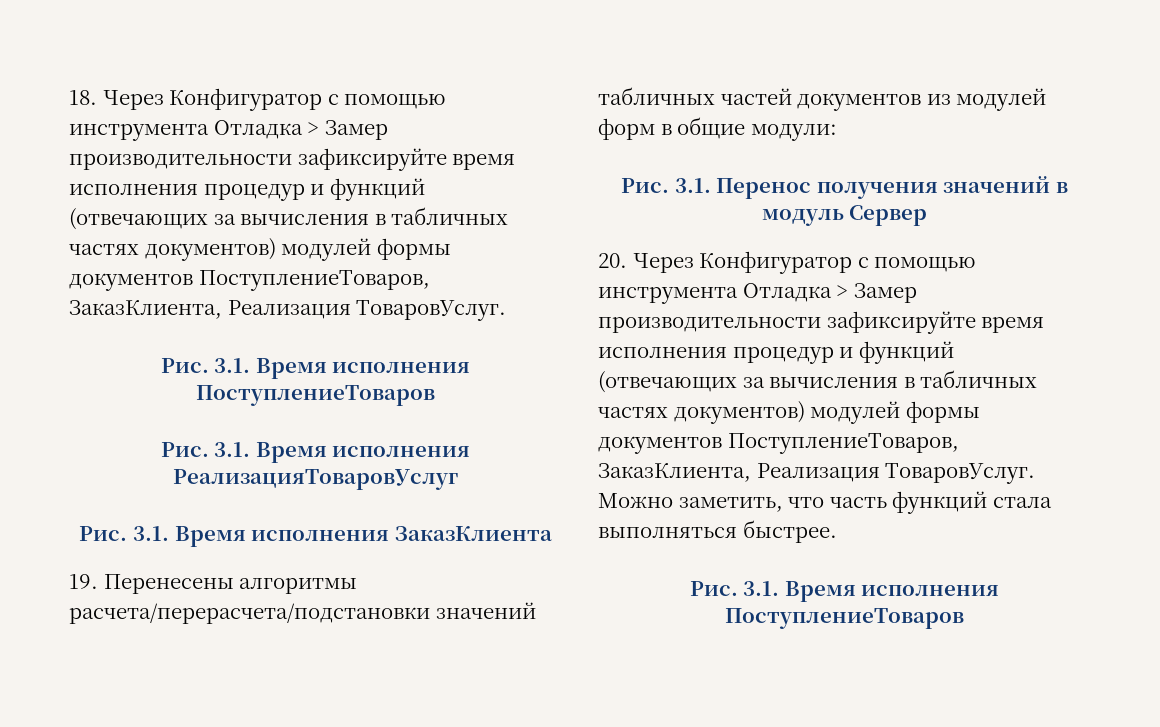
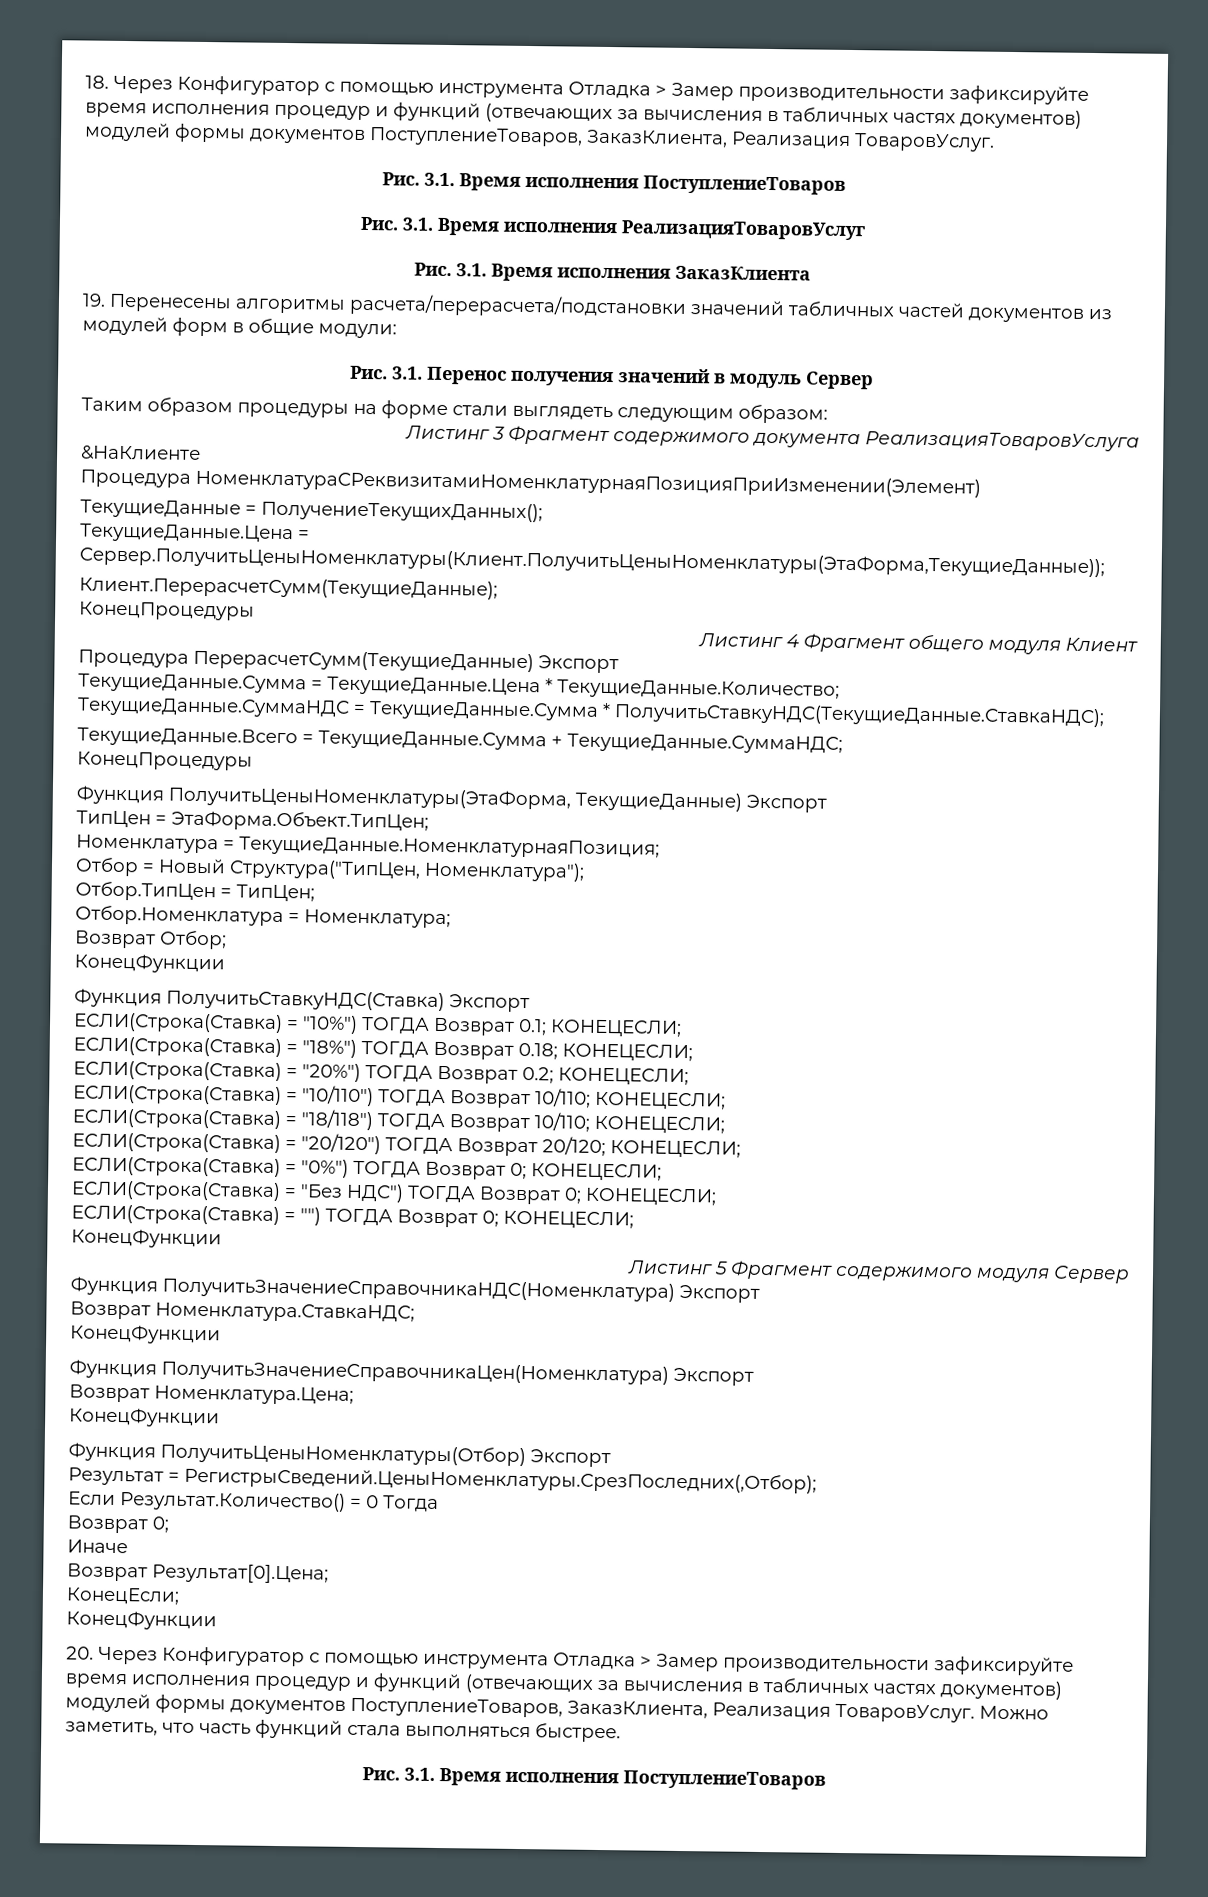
+ Таким образом процедуры на форме стали выглядеть следующим образом:
+ Листинг 3 Фрагмент содержимого документа РеализацияТоваровУслуга
+ &НаКлиенте
+ Процедура НоменклатураСРеквизитамиНоменклатурнаяПозицияПриИзменении(Элемент)
+ ТекущиеДанные = ПолучениеТекущихДанных();
+ ТекущиеДанные.Цена = Сервер.ПолучитьЦеныНоменклатуры(Клиент.ПолучитьЦеныНоменклатуры(ЭтаФорма,ТекущиеДанные));
+ Клиент.ПерерасчетСумм(ТекущиеДанные);
+ КонецПроцедуры
+ Листинг 4 Фрагмент общего модуля Клиент
+ Процедура ПерерасчетСумм(ТекущиеДанные) Экспорт
+ ТекущиеДанные.Сумма = ТекущиеДанные.Цена * ТекущиеДанные.Количество;
+ ТекущиеДанные.СуммаНДС = ТекущиеДанные.Сумма * ПолучитьСтавкуНДС(ТекущиеДанные.СтавкаНДС);
+ ТекущиеДанные.Всего = ТекущиеДанные.Сумма + ТекущиеДанные.СуммаНДС;
+ КонецПроцедуры
+ Функция ПолучитьЦеныНоменклатуры(ЭтаФорма, ТекущиеДанные) Экспорт
+ ТипЦен = ЭтаФорма.Объект.ТипЦен;
+ Номенклатура = ТекущиеДанные.НоменклатурнаяПозиция;
+ Отбор = Новый Структура("ТипЦен, Номенклатура");
+ Отбор.ТипЦен = ТипЦен;
+ Отбор.Номенклатура = Номенклатура;
+ Возврат Отбор;
+ КонецФункции
+ Функция ПолучитьСтавкуНДС(Ставка) Экспорт
+ ЕСЛИ(Строка(Ставка) = "10%") ТОГДА Возврат 0.1; КОНЕЦЕСЛИ;
+ ЕСЛИ(Строка(Ставка) = "18%") ТОГДА Возврат 0.18; КОНЕЦЕСЛИ;
+ ЕСЛИ(Строка(Ставка) = "20%") ТОГДА Возврат 0.2; КОНЕЦЕСЛИ;
+ ЕСЛИ(Строка(Ставка) = "10/110") ТОГДА Возврат 10/110; КОНЕЦЕСЛИ;
+ ЕСЛИ(Строка(Ставка) = "18/118") ТОГДА Возврат 10/110; КОНЕЦЕСЛИ;
+ ЕСЛИ(Строка(Ставка) = "20/120") ТОГДА Возврат 20/120; КОНЕЦЕСЛИ;
+ ЕСЛИ(Строка(Ставка) = "0%") ТОГДА Возврат 0; КОНЕЦЕСЛИ;
+ ЕСЛИ(Строка(Ставка) = "Без НДС") ТОГДА Возврат 0; КОНЕЦЕСЛИ;
+ ЕСЛИ(Строка(Ставка) = "") ТОГДА Возврат 0; КОНЕЦЕСЛИ;
+ КонецФункции
+ Листинг 5 Фрагмент содержимого модуля Сервер
+ Функция ПолучитьЗначениеСправочникаНДС(Номенклатура) Экспорт
+ Возврат Номенклатура.СтавкаНДС;
+ КонецФункции
+ Функция ПолучитьЗначениеСправочникаЦен(Номенклатура) Экспорт
+ Возврат Номенклатура.Цена;
+ КонецФункции
+ Функция ПолучитьЦеныНоменклатуры(Отбор) Экспорт
+ Результат = РегистрыСведений.ЦеныНоменклатуры.СрезПоследних(,Отбор);
+ Если Результат.Количество() = 0 Тогда
+ Возврат 0;
+ Иначе
+ Возврат Результат[0].Цена;
+ КонецЕсли;
+ КонецФункции

